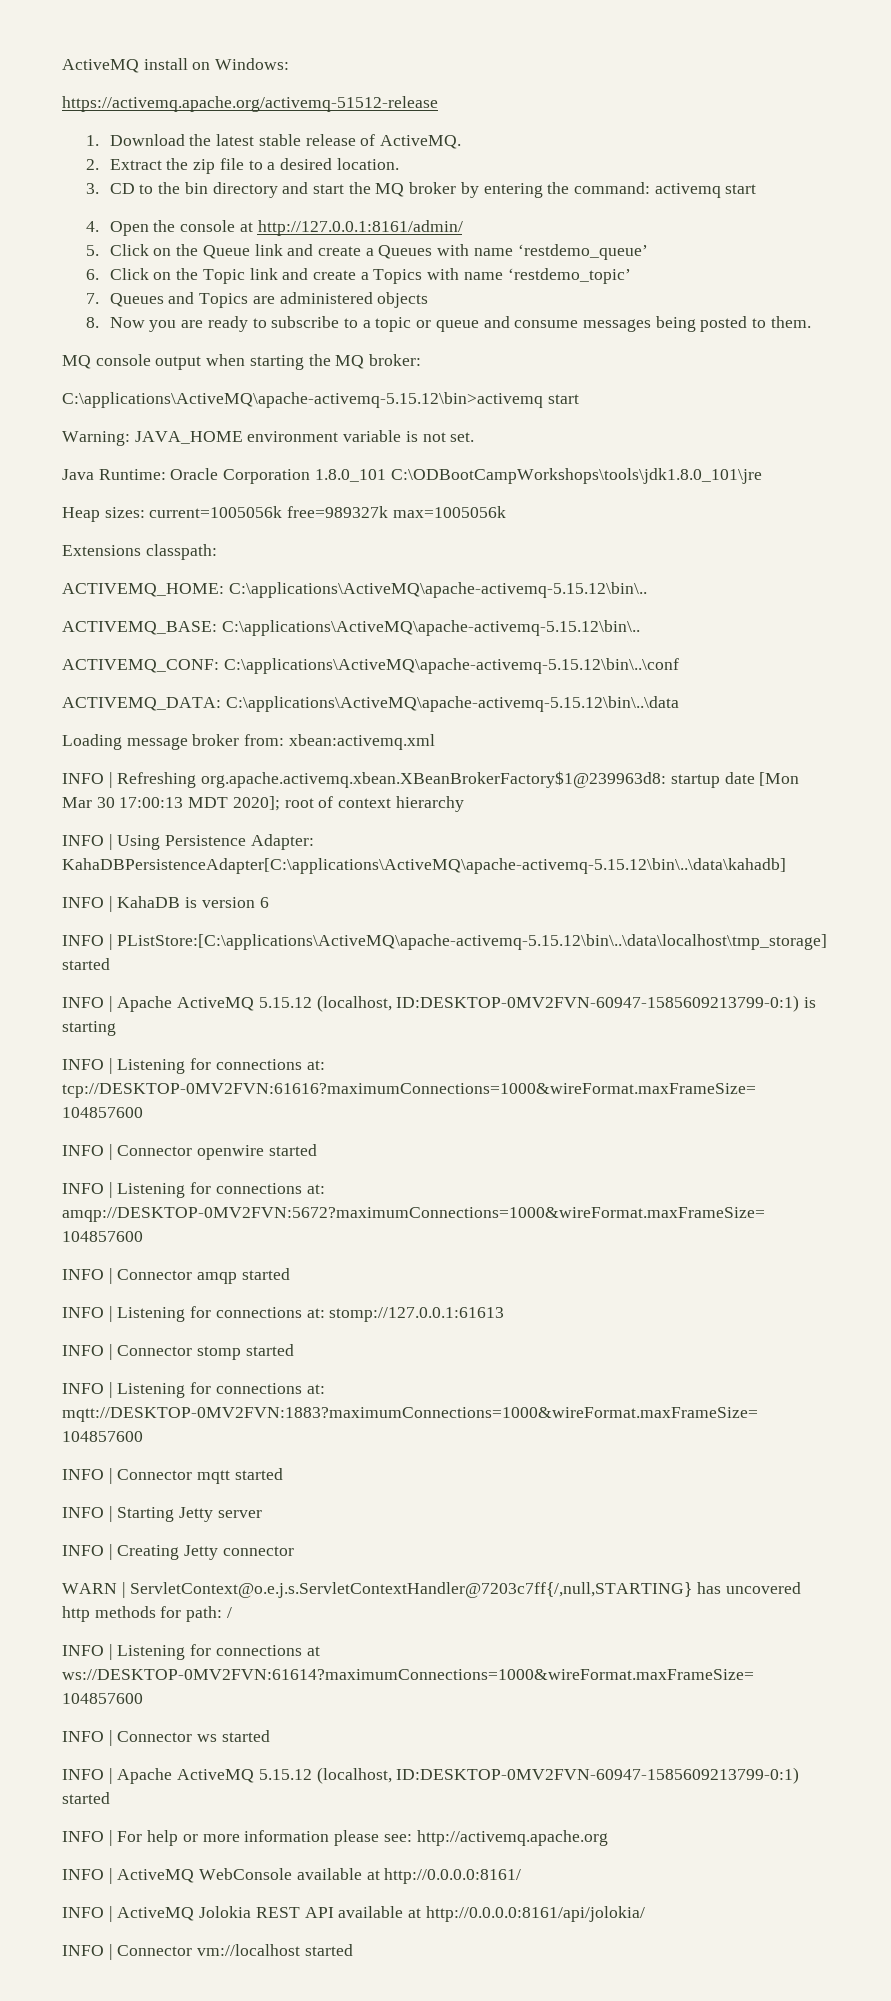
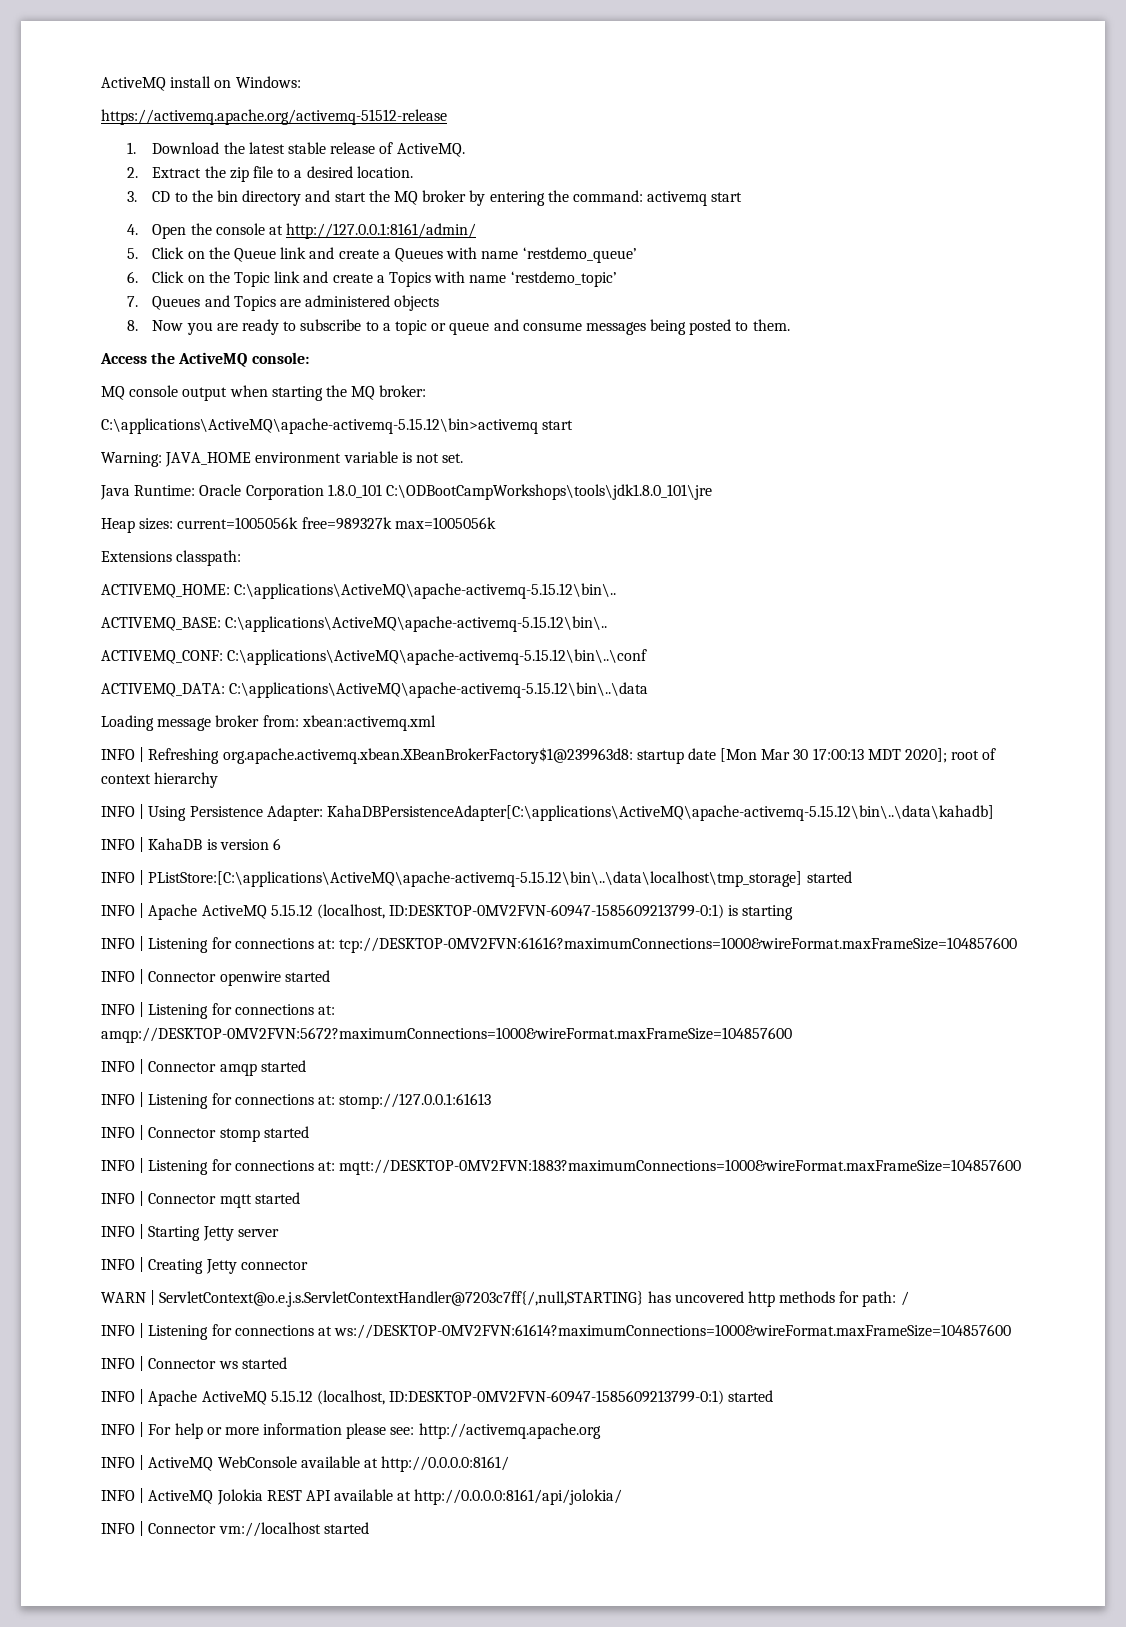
+ Access the ActiveMQ console:

